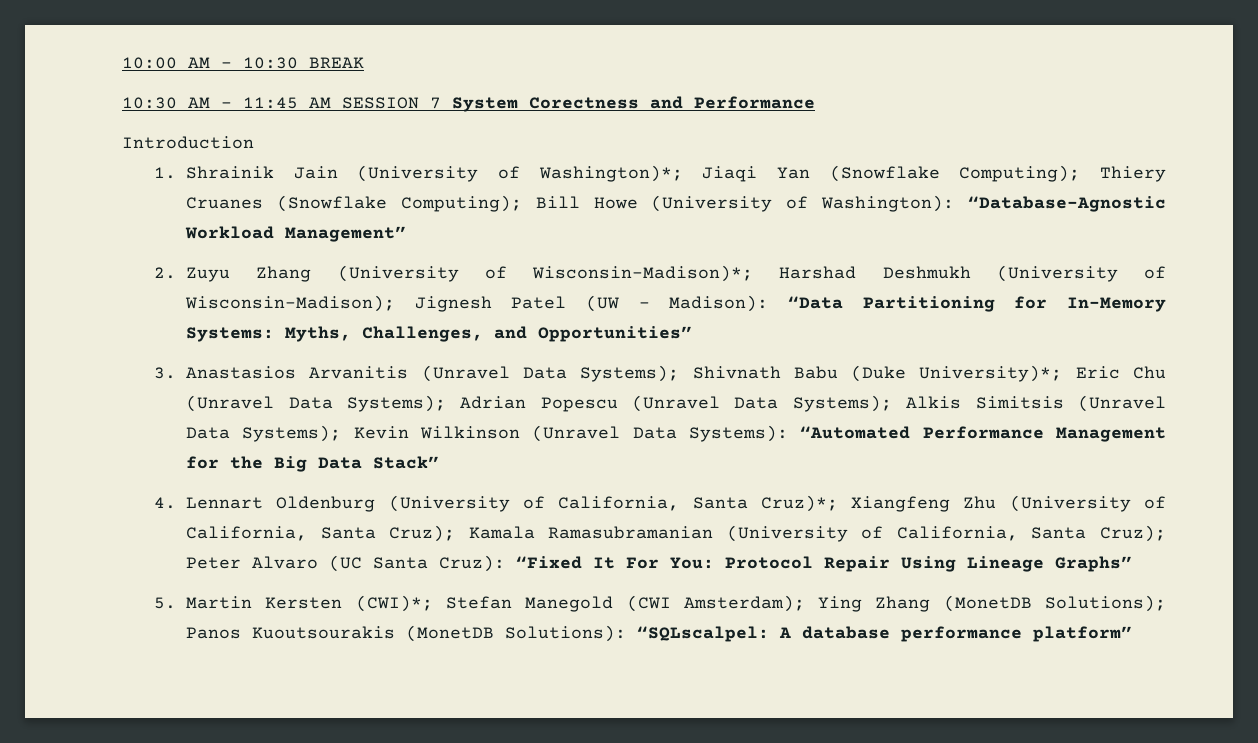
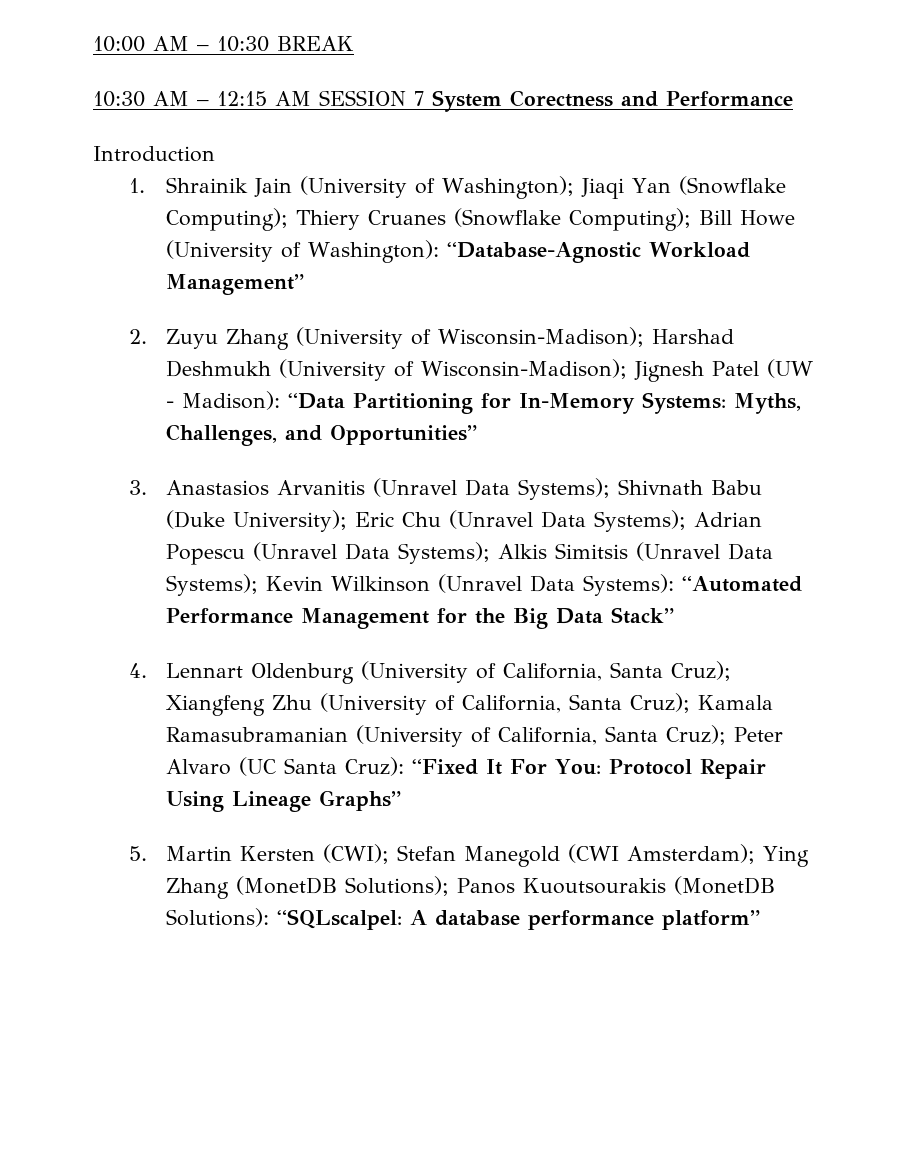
- 10:30 AM – 11:45 AM SESSION 7 System Corectness and Performance
+ 10:30 AM – 12:15 AM SESSION 7 System Corectness and Performance
- 1. Shrainik Jain (University of Washington)*; Jiaqi Yan (Snowflake Computing); Thiery Cruanes (Snowflake Computing); Bill Howe (University of Washington): “Database-Agnostic Workload Management”
+ 1. Shrainik Jain (University of Washington); Jiaqi Yan (Snowflake Computing); Thiery Cruanes (Snowflake Computing); Bill Howe (University of Washington): “Database-Agnostic Workload Management”
- 2. Zuyu Zhang (University of Wisconsin-Madison)*; Harshad Deshmukh (University of Wisconsin-Madison); Jignesh Patel (UW - Madison): “Data Partitioning for In-Memory Systems: Myths, Challenges, and Opportunities”
+ 2. Zuyu Zhang (University of Wisconsin-Madison); Harshad Deshmukh (University of Wisconsin-Madison); Jignesh Patel (UW - Madison): “Data Partitioning for In-Memory Systems: Myths, Challenges, and Opportunities”
- 3. Anastasios Arvanitis (Unravel Data Systems); Shivnath Babu (Duke University)*; Eric Chu (Unravel Data Systems); Adrian Popescu (Unravel Data Systems); Alkis Simitsis (Unravel Data Systems); Kevin Wilkinson (Unravel Data Systems): “Automated Performance Management for the Big Data Stack”
+ 3. Anastasios Arvanitis (Unravel Data Systems); Shivnath Babu (Duke University); Eric Chu (Unravel Data Systems); Adrian Popescu (Unravel Data Systems); Alkis Simitsis (Unravel Data Systems); Kevin Wilkinson (Unravel Data Systems): “Automated Performance Management for the Big Data Stack”
- 4. Lennart Oldenburg (University of California, Santa Cruz)*; Xiangfeng Zhu (University of California, Santa Cruz); Kamala Ramasubramanian (University of California, Santa Cruz); Peter Alvaro (UC Santa Cruz): “Fixed It For You: Protocol Repair Using Lineage Graphs”
+ 4. Lennart Oldenburg (University of California, Santa Cruz); Xiangfeng Zhu (University of California, Santa Cruz); Kamala Ramasubramanian (University of California, Santa Cruz); Peter Alvaro (UC Santa Cruz): “Fixed It For You: Protocol Repair Using Lineage Graphs”
- 5. Martin Kersten (CWI)*; Stefan Manegold (CWI Amsterdam); Ying Zhang (MonetDB Solutions); Panos Kuoutsourakis (MonetDB Solutions): “SQLscalpel: A database performance platform”
+ 5. Martin Kersten (CWI); Stefan Manegold (CWI Amsterdam); Ying Zhang (MonetDB Solutions); Panos Kuoutsourakis (MonetDB Solutions): “SQLscalpel: A database performance platform”

